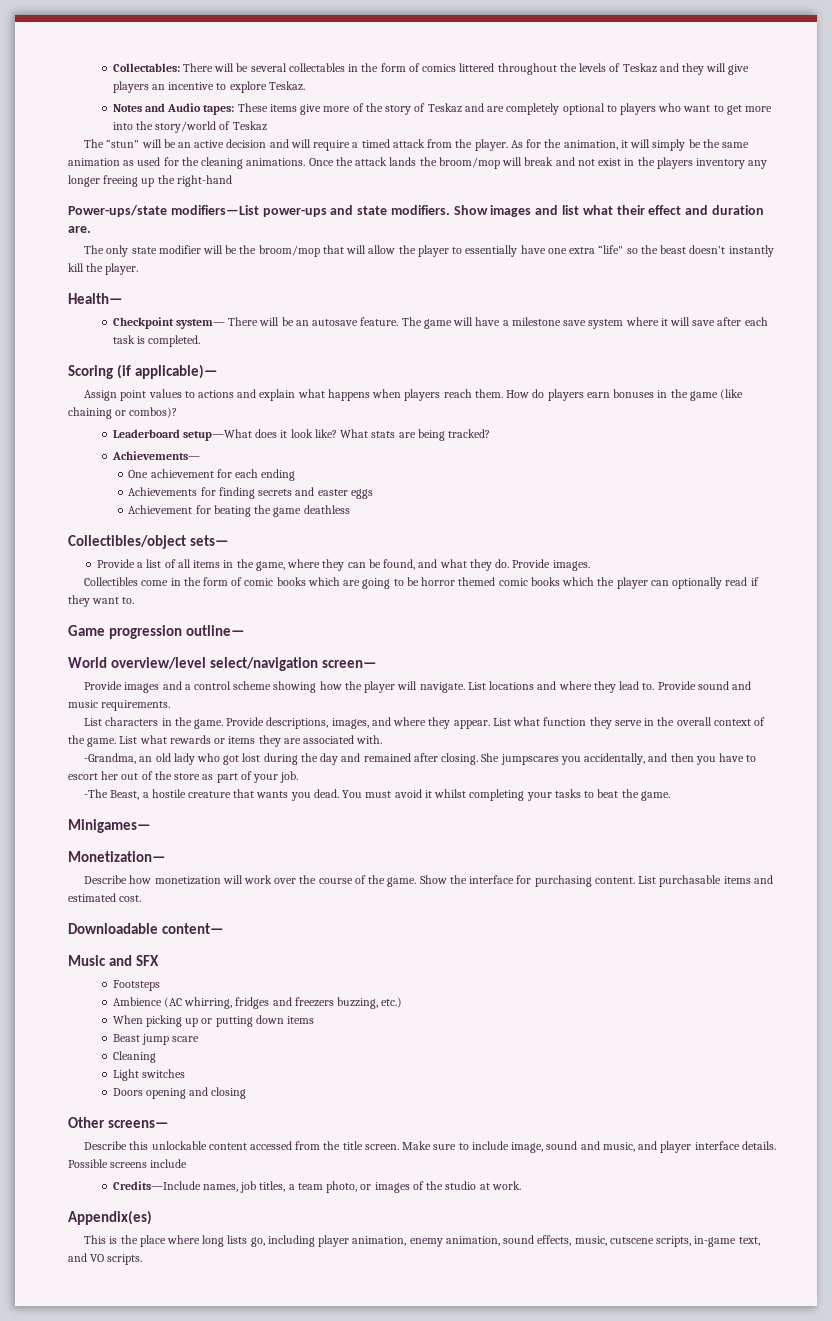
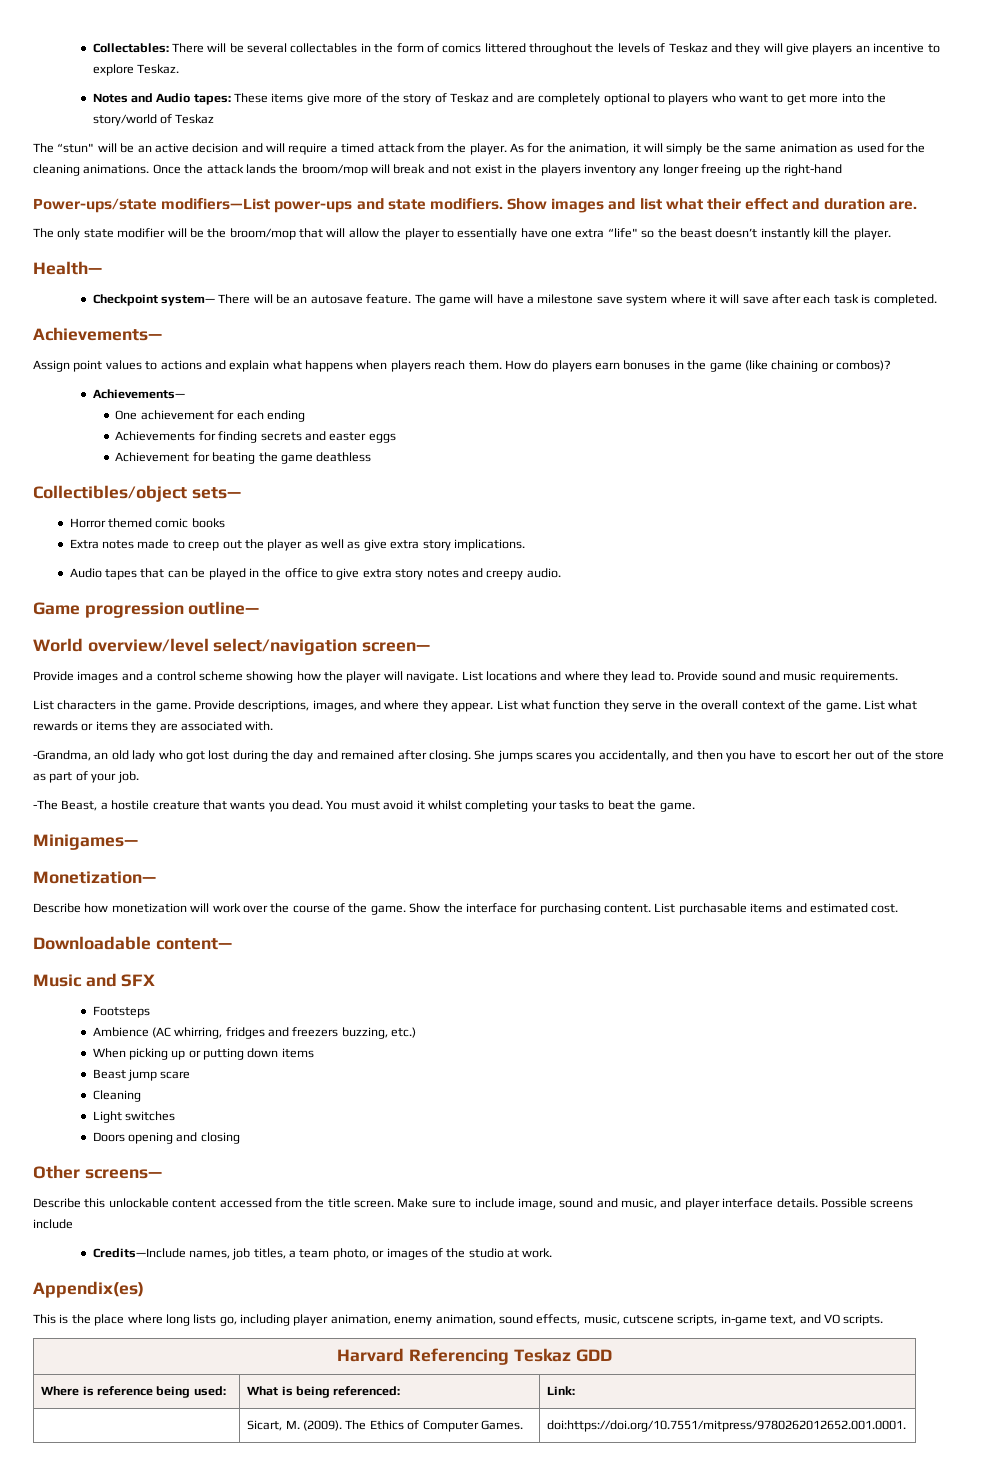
  The game will have a milestone save system where it will save after each task is completed.
- Scoring (if applicable)—
+ Achievements—
- Leaderboard setup—What does it look like? What stats are being tracked?
- Provide a list of all items in the game, where they can be found, and what they do. Provide images.
- Collectibles come in the form of comic books which are going to be horror themed comic books which the player can optionally read if they want to.
+ Horror themed comic books
+ Extra notes made to creep out the player as well as give extra story implications.
+ Audio tapes that can be played in the office to give extra story notes and creepy audio.
- She jumpscares you accidentally, and then you have to escort her out of the store as part of your job.
+ She jumps scares you accidentally, and then you have to escort her out of the store as part of your job.
+ Harvard Referencing Teskaz GDD
+ Where is reference being used: | What is being referenced: | Link:
+ | Sicart, M. (2009). The Ethics of Computer Games. | doi:https://doi.org/10.7551/mitpress/9780262012652.001.0001.

